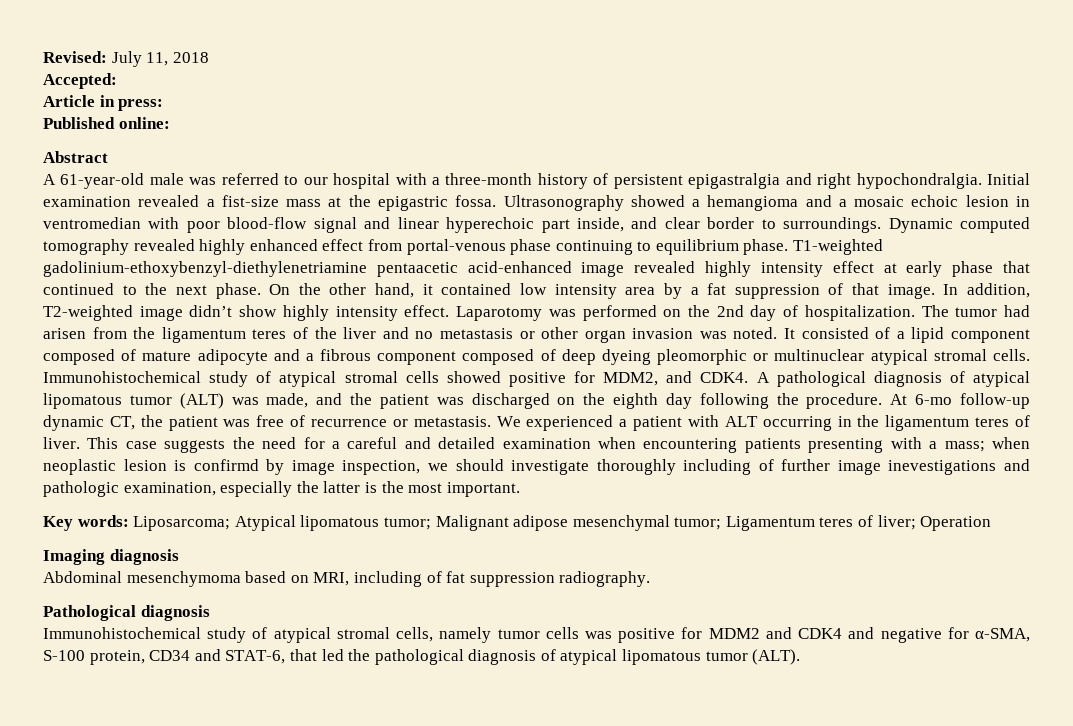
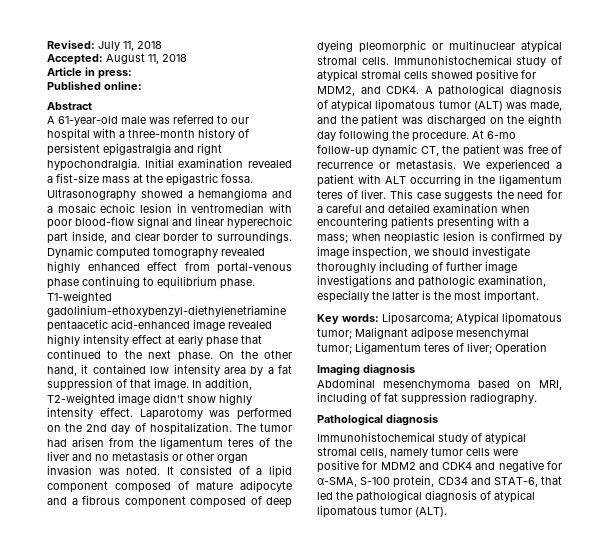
- Accepted:
+ Accepted: August 11, 2018
- This case suggests the need for a careful and detailed examination when encountering patients presenting with a mass; when neoplastic lesion is confirmd by image inspection, we should investigate thoroughly including of further image inevestigations and pathologic examination, especially the latter is the most important.
+ This case suggests the need for a careful and detailed examination when encountering patients presenting with a mass; when neoplastic lesion is confirmed by image inspection, we should investigate thoroughly including of further image investigations and pathologic examination, especially the latter is the most important.
- Immunohistochemical study of atypical stromal cells, namely tumor cells was positive for MDM2 and CDK4 and negative for α-SMA, S-100 protein, CD34 and STAT-6, that led the pathological diagnosis of atypical lipomatous tumor (ALT).
+ Immunohistochemical study of atypical stromal cells, namely tumor cells were positive for MDM2 and CDK4 and negative for α-SMA, S-100 protein, CD34 and STAT-6, that led the pathological diagnosis of atypical lipomatous tumor (ALT).

